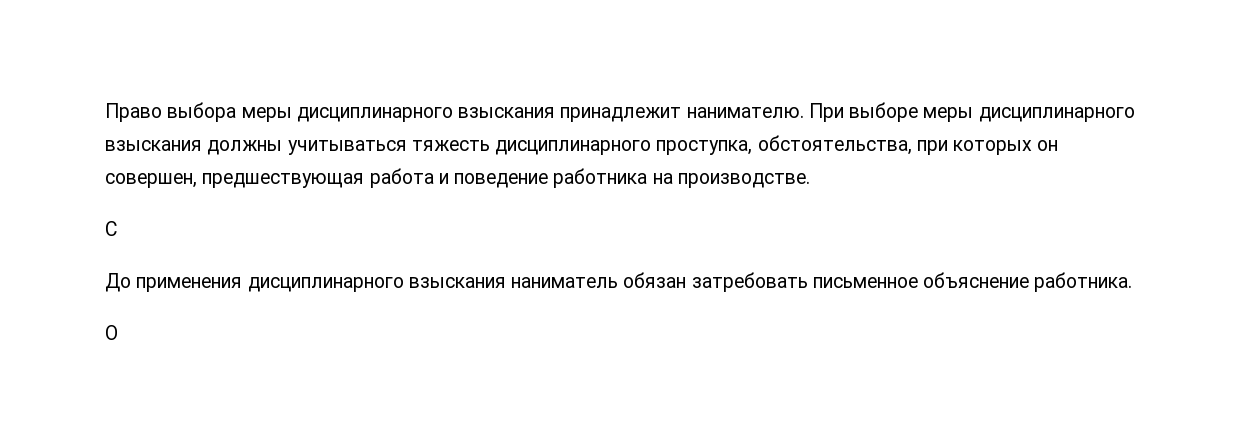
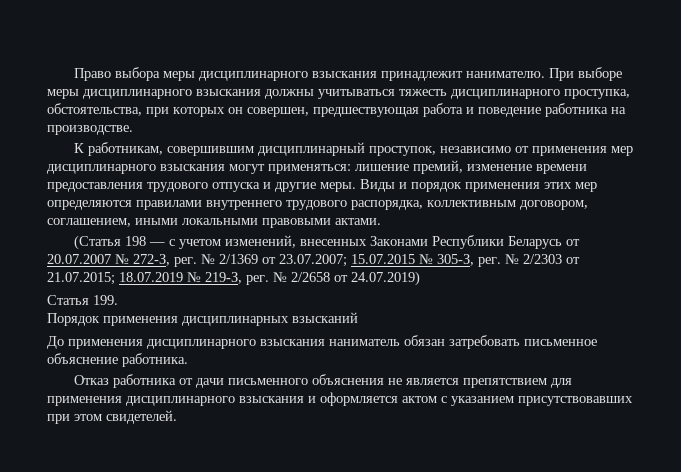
- С
+ К работникам, совершившим дисциплинарный проступок, независимо от применения мер дисциплинарного взыскания могут применяться: лишение премий, изменение времени предоставления трудового отпуска и другие меры. Виды и порядок применения этих мер определяются правилами внутреннего трудового распорядка, коллективным договором, соглашением, иными локальными правовыми актами.
+ (Статья 198 — с учетом изменений, внесенных Законами Республики Беларусь от 20.07.2007 № 272-З, рег. № 2/1369 от 23.07.2007; 15.07.2015 № 305-З, рег. № 2/2303 от 21.07.2015; 18.07.2019 № 219-З, рег. № 2/2658 от 24.07.2019)
+ Статья 199.
+ Порядок применения дисциплинарных взысканий
- О
+ Отказ работника от дачи письменного объяснения не является препятствием для применения дисциплинарного взыскания и оформляется актом с указанием присутствовавших при этом свидетелей.

